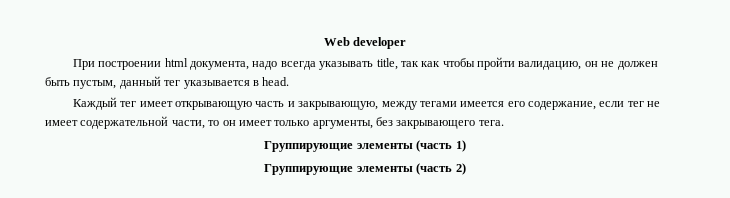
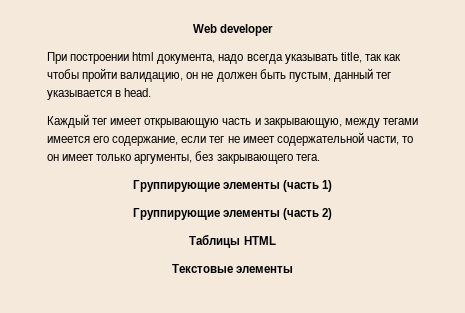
+ Таблицы HTML
+ Текстовые элементы

